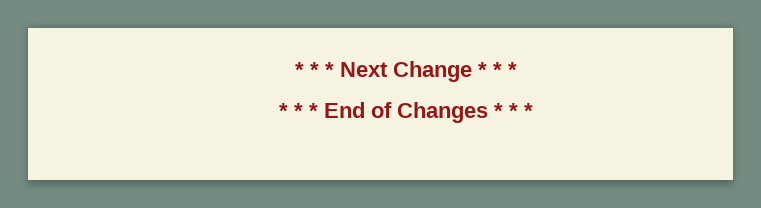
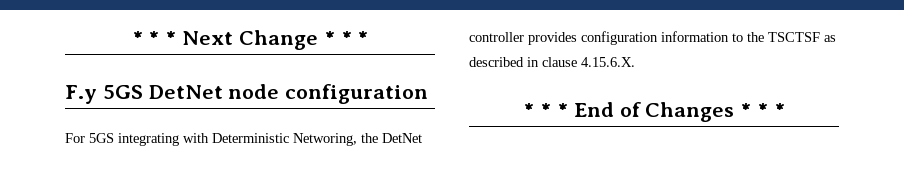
+ F.y 5GS DetNet node configuration
+ For 5GS integrating with Deterministic Networing, the DetNet controller provides configuration information to the TSCTSF as described in clause 4.15.6.X.

